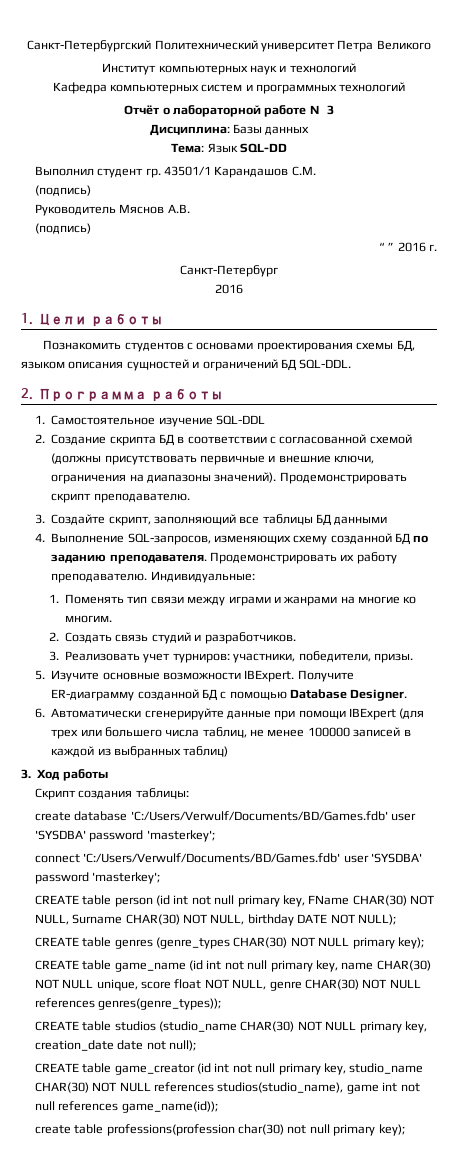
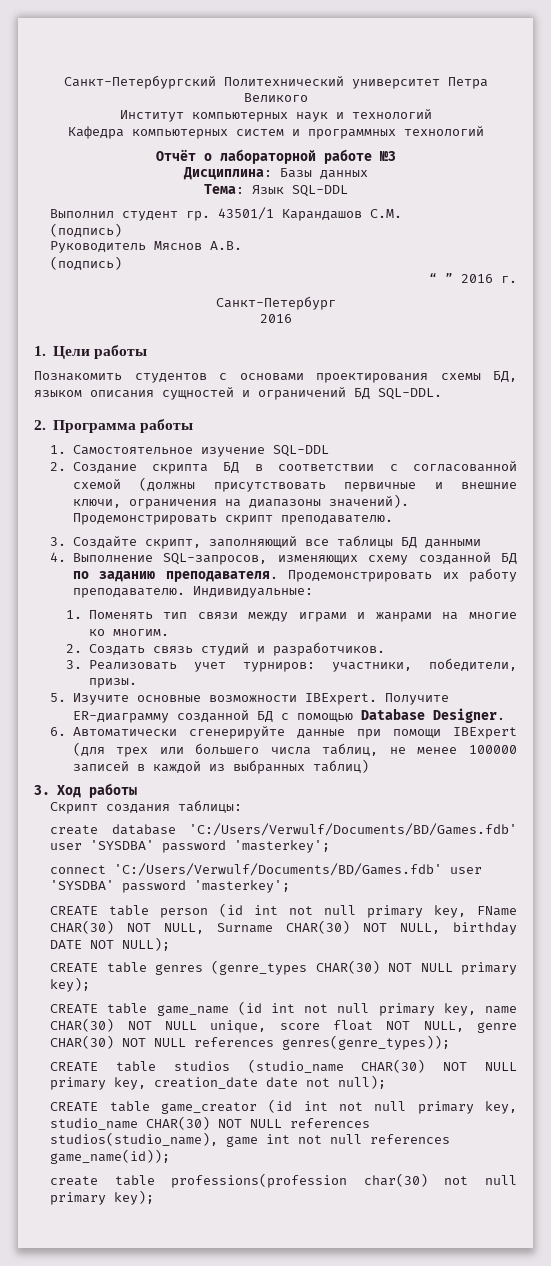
- Тема: Язык SQL-DD
+ Тема: Язык SQL-DDL

